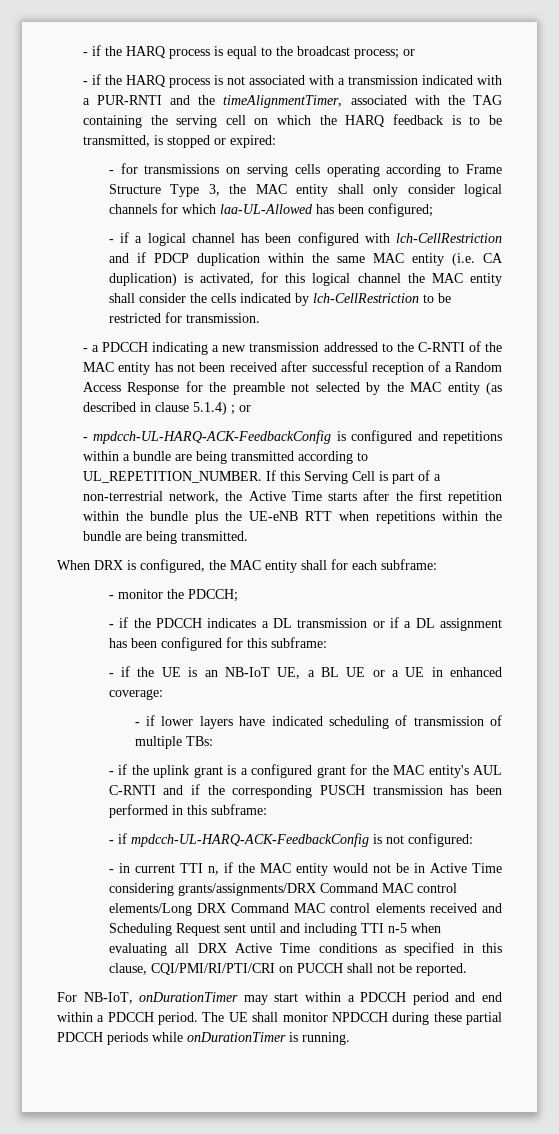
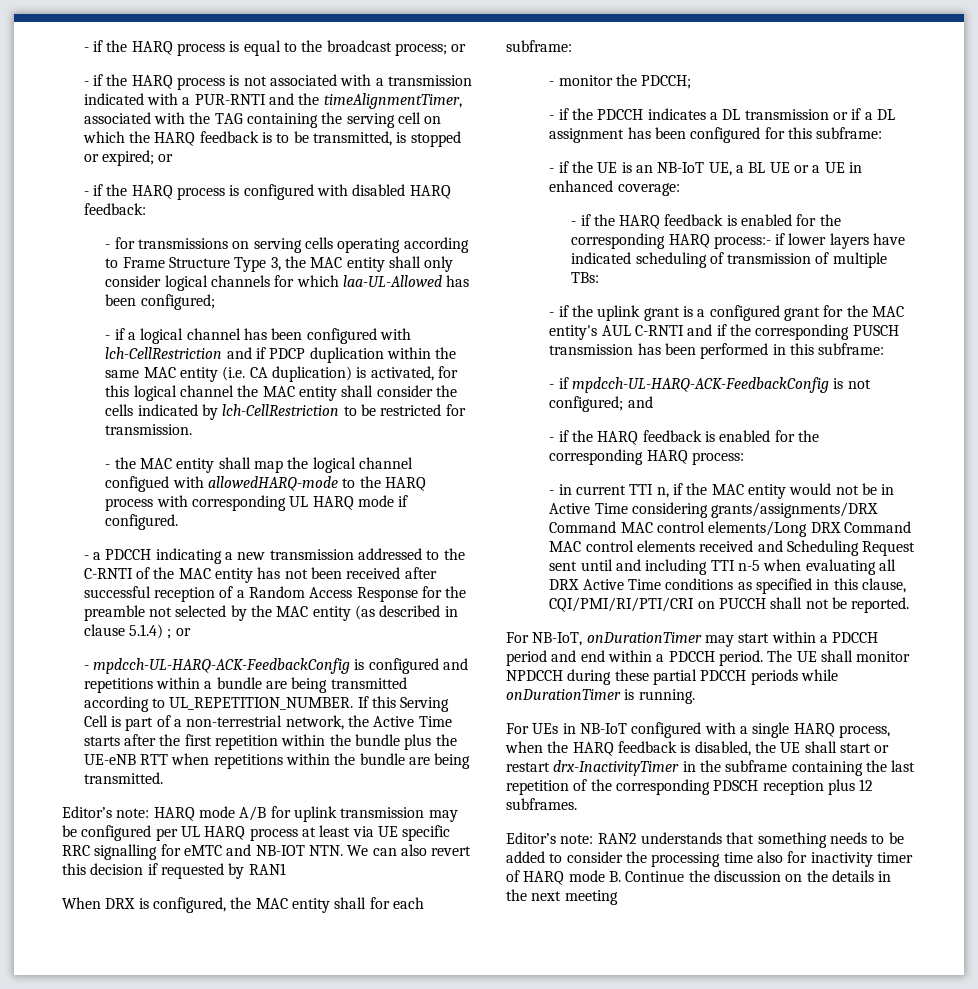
- - if the HARQ process is not associated with a transmission indicated with a PUR-RNTI and the timeAlignmentTimer, associated with the TAG containing the serving cell on which the HARQ feedback is to be transmitted, is stopped or expired:
+ - if the HARQ process is not associated with a transmission indicated with a PUR-RNTI and the timeAlignmentTimer, associated with the TAG containing the serving cell on which the HARQ feedback is to be transmitted, is stopped or expired; or
+ - if the HARQ process is configured with disabled HARQ feedback:
+ - the MAC entity shall map the logical channel configued with allowedHARQ-mode to the HARQ process with corresponding UL HARQ mode if configured.
+ Editor’s note: HARQ mode A/B for uplink transmission may be configured per UL HARQ process at least via UE specific RRC signalling for eMTC and NB-IOT NTN. We can also revert this decision if requested by RAN1
- - if lower layers have indicated scheduling of transmission of multiple TBs:
+ - if the HARQ feedback is enabled for the corresponding HARQ process:- if lower layers have indicated scheduling of transmission of multiple TBs:
- - if mpdcch-UL-HARQ-ACK-FeedbackConfig is not configured:
+ - if mpdcch-UL-HARQ-ACK-FeedbackConfig is not configured; and
+ - if the HARQ feedback is enabled for the corresponding HARQ process:
+ For UEs in NB-IoT configured with a single HARQ process, when the HARQ feedback is disabled, the UE shall start or restart drx-InactivityTimer in the subframe containing the last repetition of the corresponding PDSCH reception plus 12 subframes.
+ Editor’s note: RAN2 understands that something needs to be added to consider the processing time also for inactivity timer of HARQ mode B. Continue the discussion on the details in the next meeting

